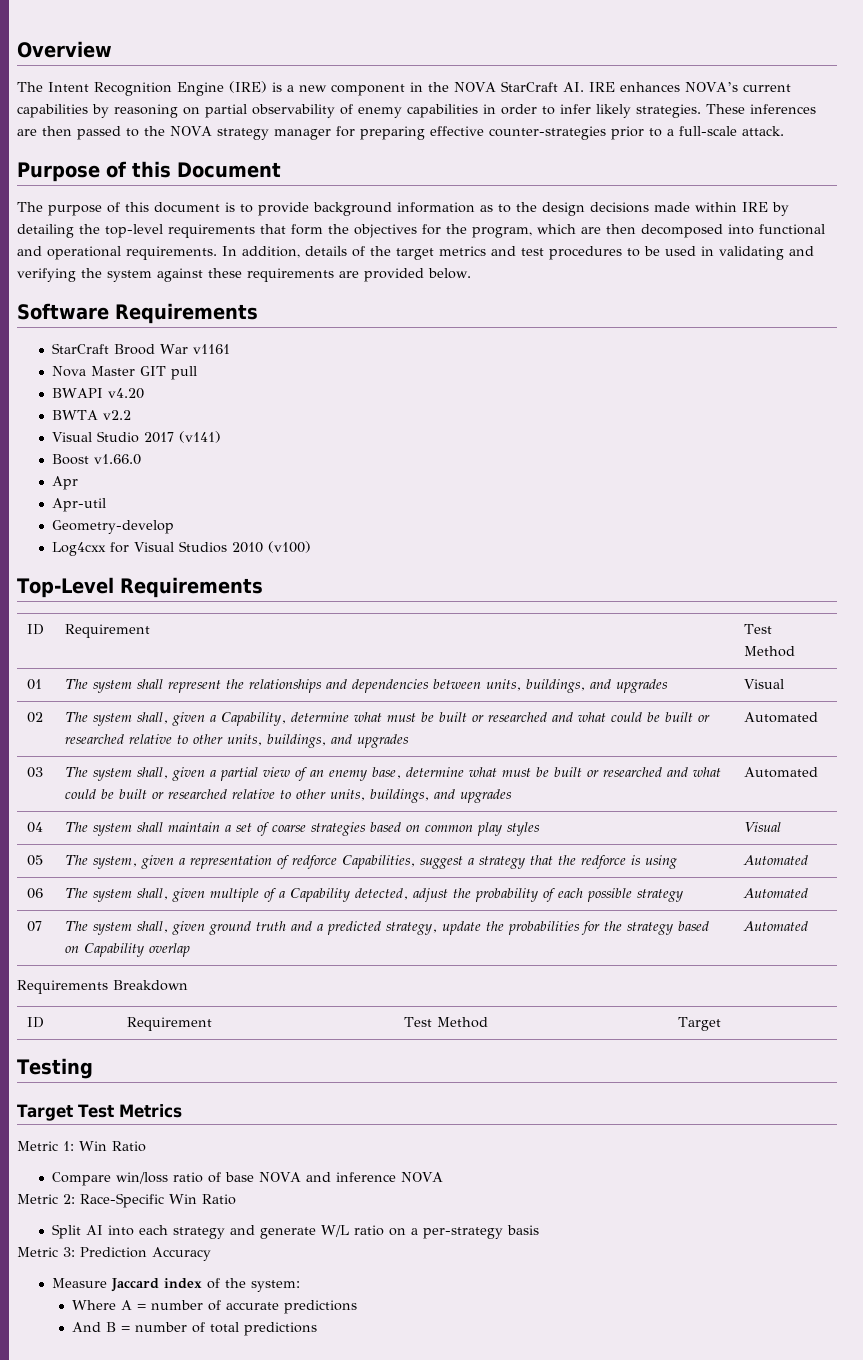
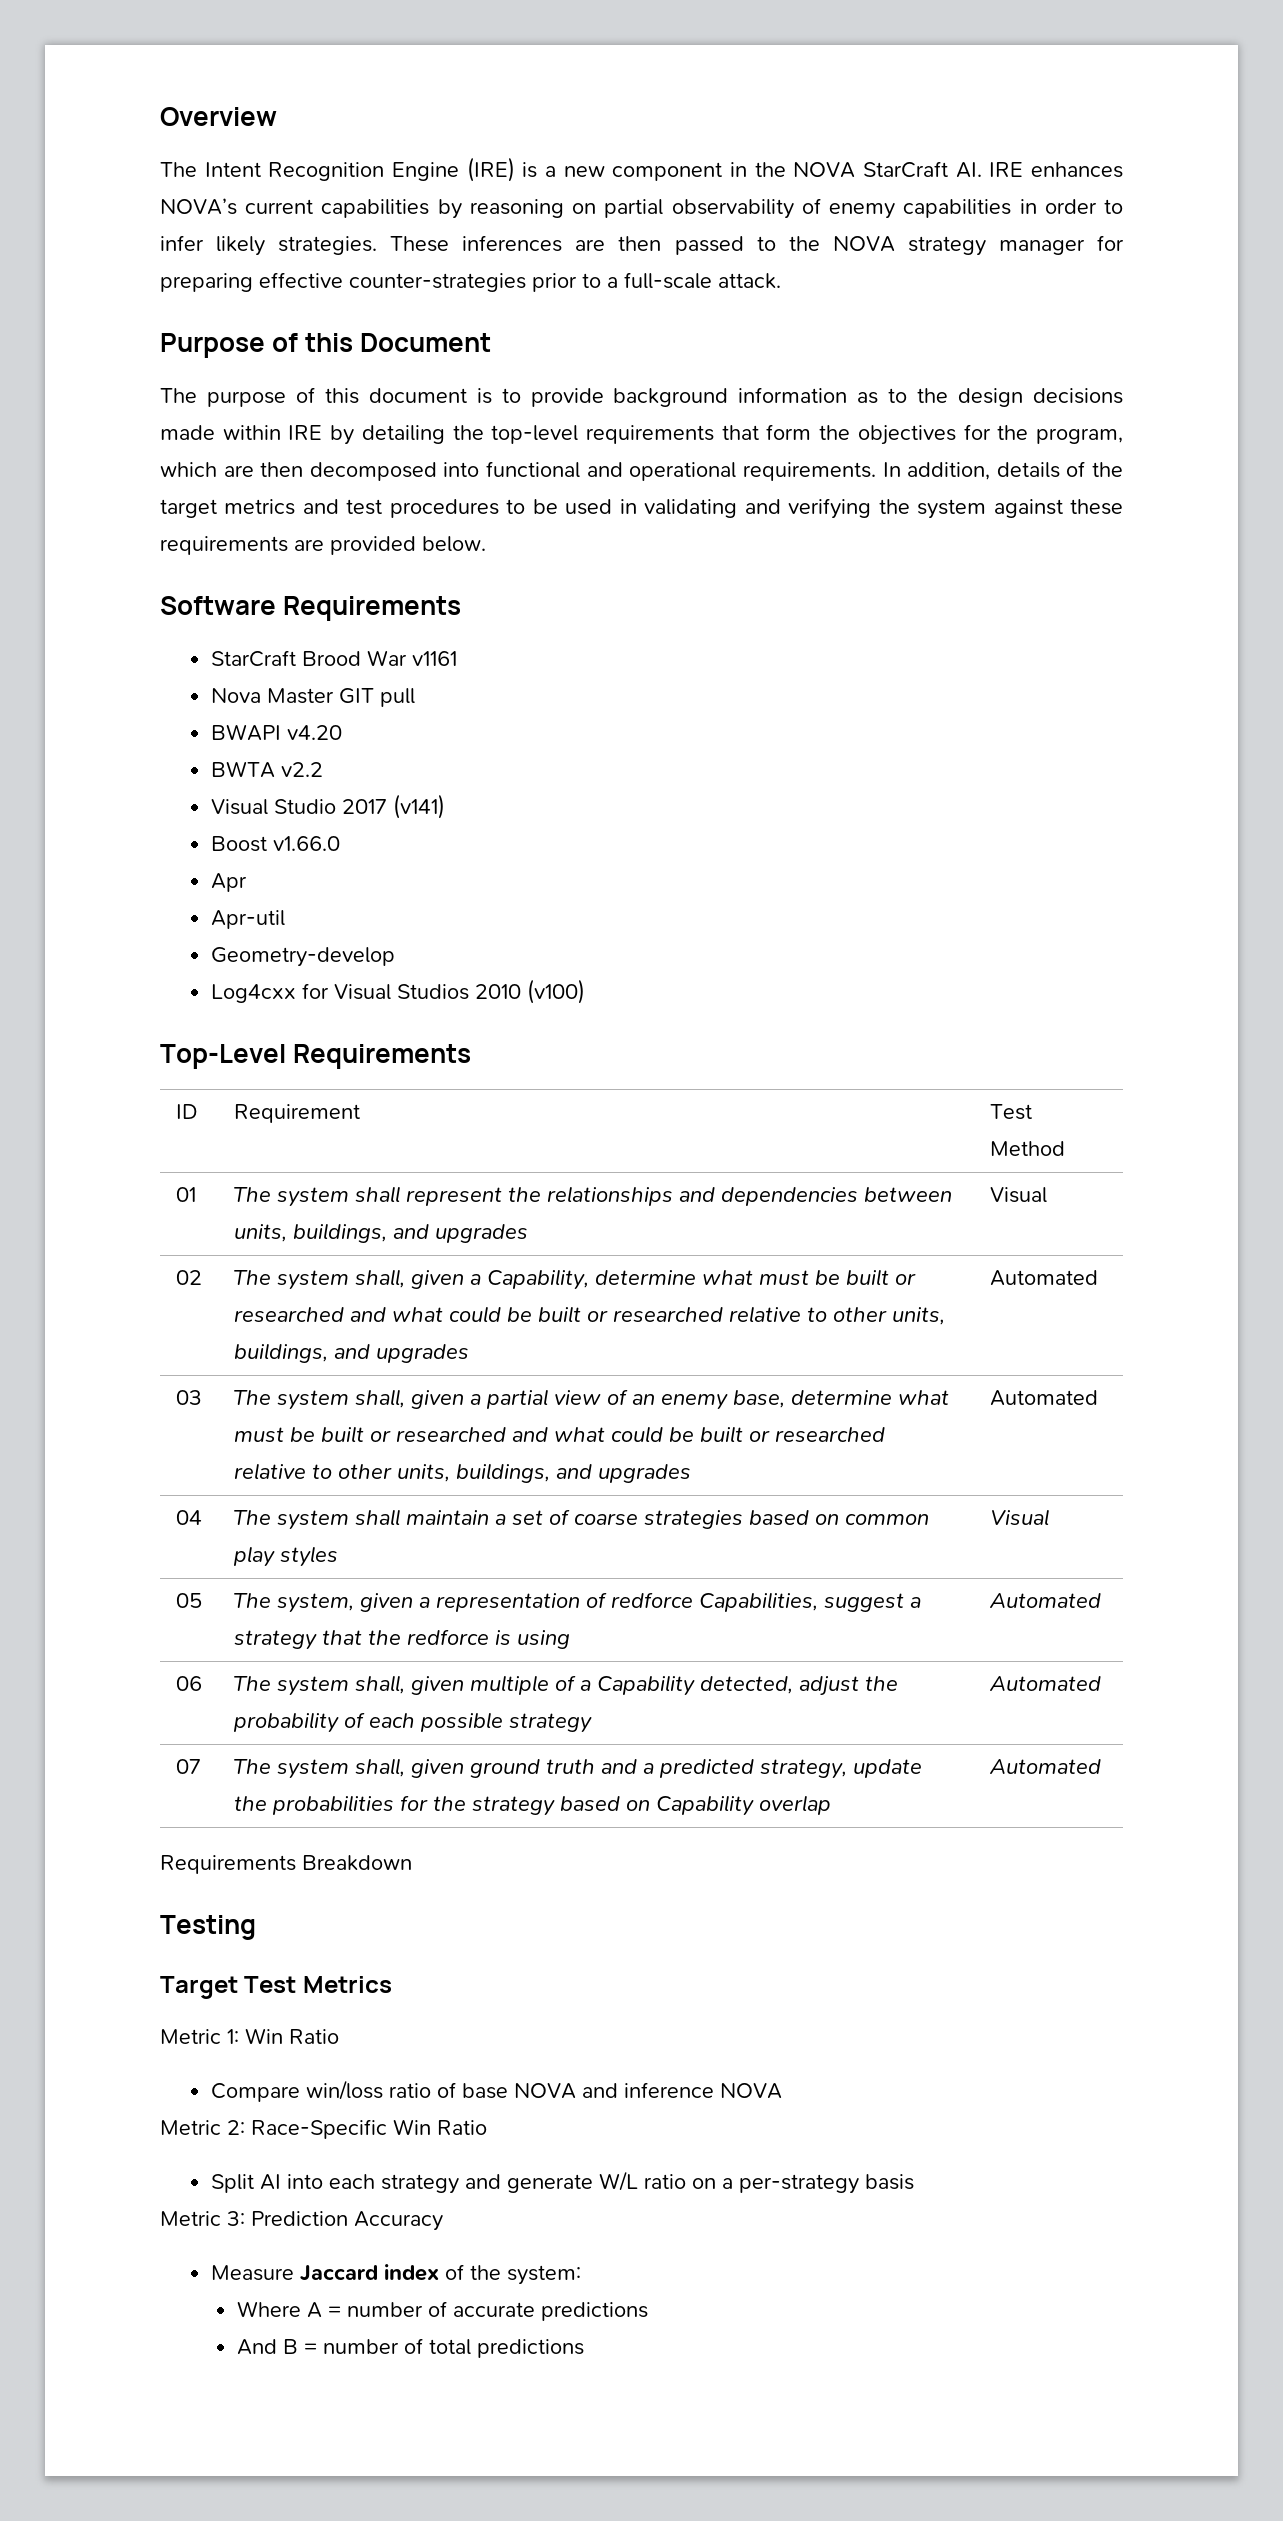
- ID | Requirement | Test Method | Target

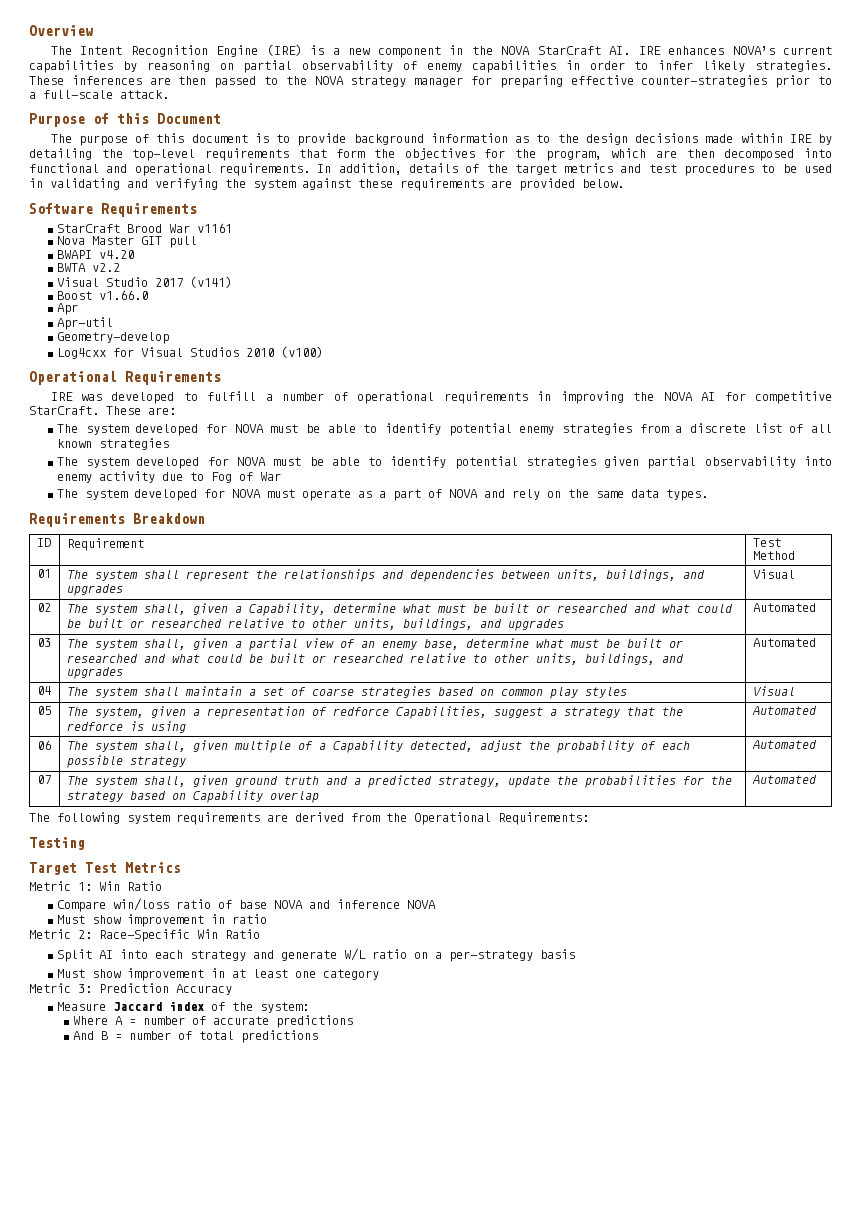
- Top-Level Requirements
+ Operational Requirements
+ IRE was developed to fulfill a number of operational requirements in improving the NOVA AI for competitive StarCraft. These are:
+ The system developed for NOVA must be able to identify potential enemy strategies from a discrete list of all known strategies
+ The system developed for NOVA must be able to identify potential strategies given partial observability into enemy activity due to Fog of War
+ The system developed for NOVA must operate as a part of NOVA and rely on the same data types.
+ Requirements Breakdown
- Requirements Breakdown
+ The following system requirements are derived from the Operational Requirements:
+ Must show improvement in ratio
+ Must show improvement in at least one category

